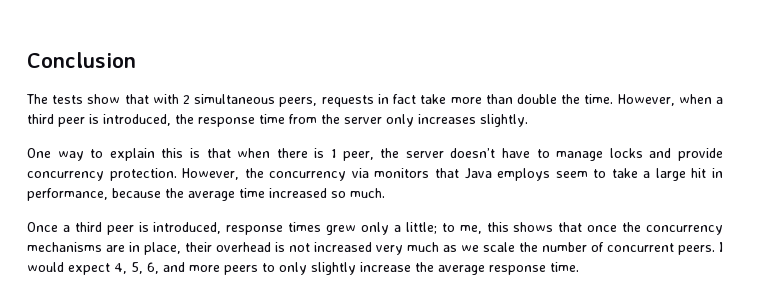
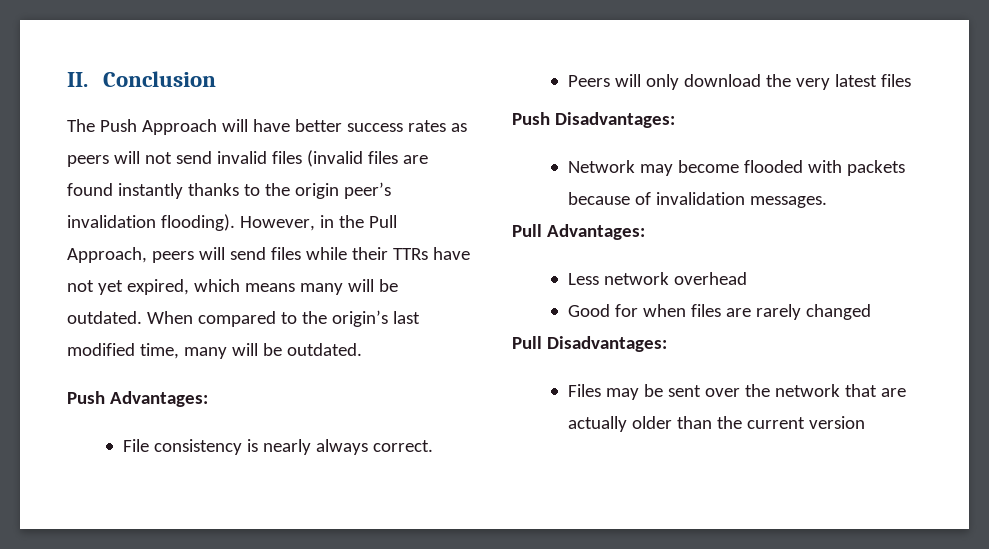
- Conclusion
+ II. Conclusion
- The tests show that with 2 simultaneous peers, requests in fact take more than double the time. However, when a third peer is introduced, the response time from the server only increases slightly.
- One way to explain this is that when there is 1 peer, the server doesn’t have to manage locks and provide concurrency protection. However, the concurrency via monitors that Java employs seem to take a large hit in performance, because the average time increased so much.
- Once a third peer is introduced, response times grew only a little; to me, this shows that once the concurrency mechanisms are in place, their overhead is not increased very much as we scale the number of concurrent peers. I would expect 4, 5, 6, and more peers to only slightly increase the average response time.
+ The Push Approach will have better success rates as peers will not send invalid files (invalid files are found instantly thanks to the origin peer’s invalidation flooding). However, in the Pull Approach, peers will send files while their TTRs have not yet expired, which means many will be outdated. When compared to the origin’s last modified time, many will be outdated.
+ Push Advantages:
+ File consistency is nearly always correct.
+ Peers will only download the very latest files
+ Push Disadvantages:
+ Network may become flooded with packets because of invalidation messages.
+ Pull Advantages:
+ Less network overhead
+ Good for when files are rarely changed
+ Pull Disadvantages:
+ Files may be sent over the network that are actually older than the current version

